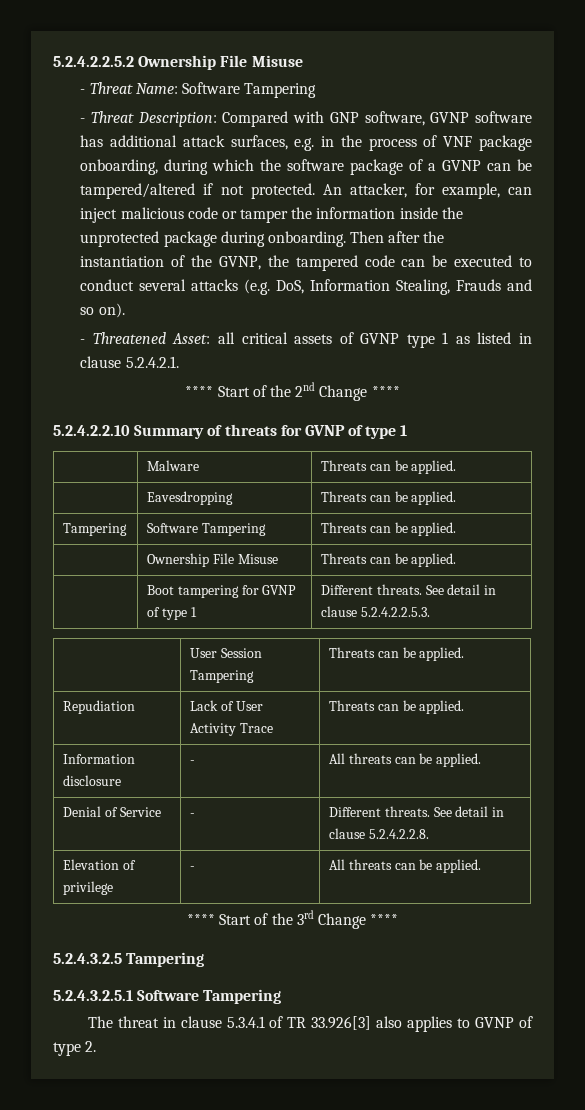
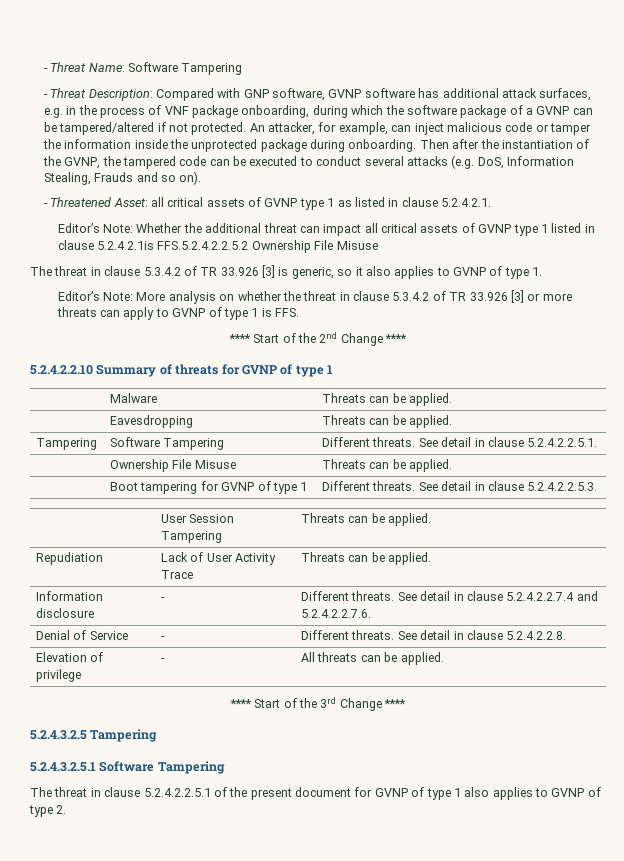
- 5.2.4.2.2.5.2 Ownership File Misuse
+ Editor’s Note: Whether the additional threat can impact all critical assets of GVNP type 1 listed in clause 5.2.4.2.1is FFS.5.2.4.2.2.5.2 Ownership File Misuse
+ The threat in clause 5.3.4.2 of TR 33.926 [3] is generic, so it also applies to GVNP of type 1.
+ Editor’s Note: More analysis on whether the threat in clause 5.3.4.2 of TR 33.926 [3] or more threats can apply to GVNP of type 1 is FFS.
- Tampering | Software Tampering | Threats can be applied.
+ Tampering | Software Tampering | Different threats. See detail in clause 5.2.4.2.2.5.1.
- Information disclosure | - | All threats can be applied.
+ Information disclosure | - | Different threats. See detail in clause 5.2.4.2.2.7.4 and 5.2.4.2.2.7.6.
- The threat in clause 5.3.4.1 of TR 33.926[3] also applies to GVNP of type 2.
+ The threat in clause 5.2.4.2.2.5.1 of the present document for GVNP of type 1 also applies to GVNP of type 2.

